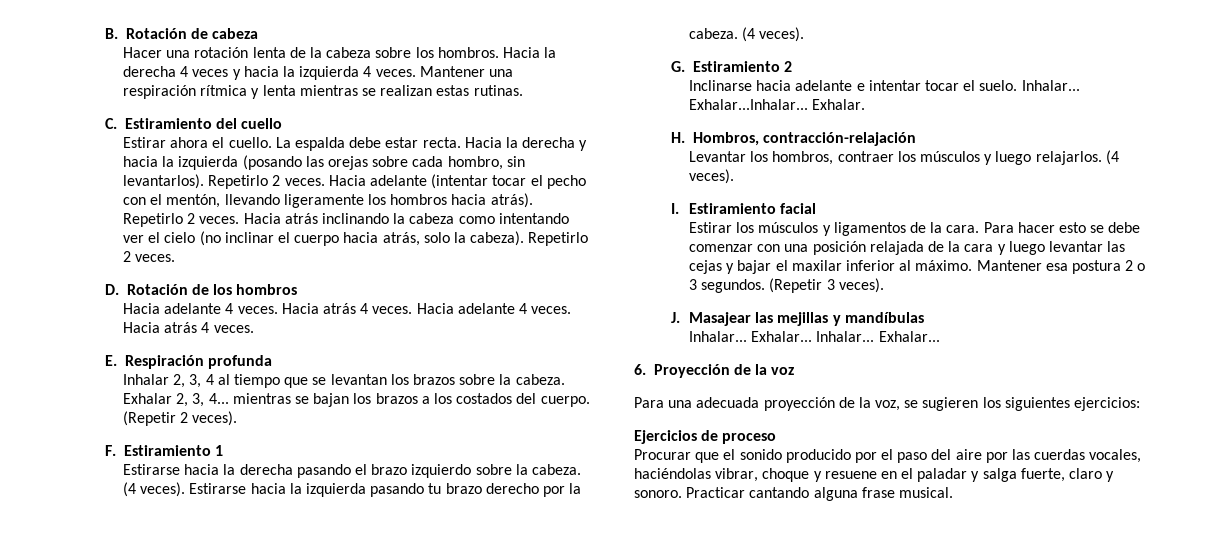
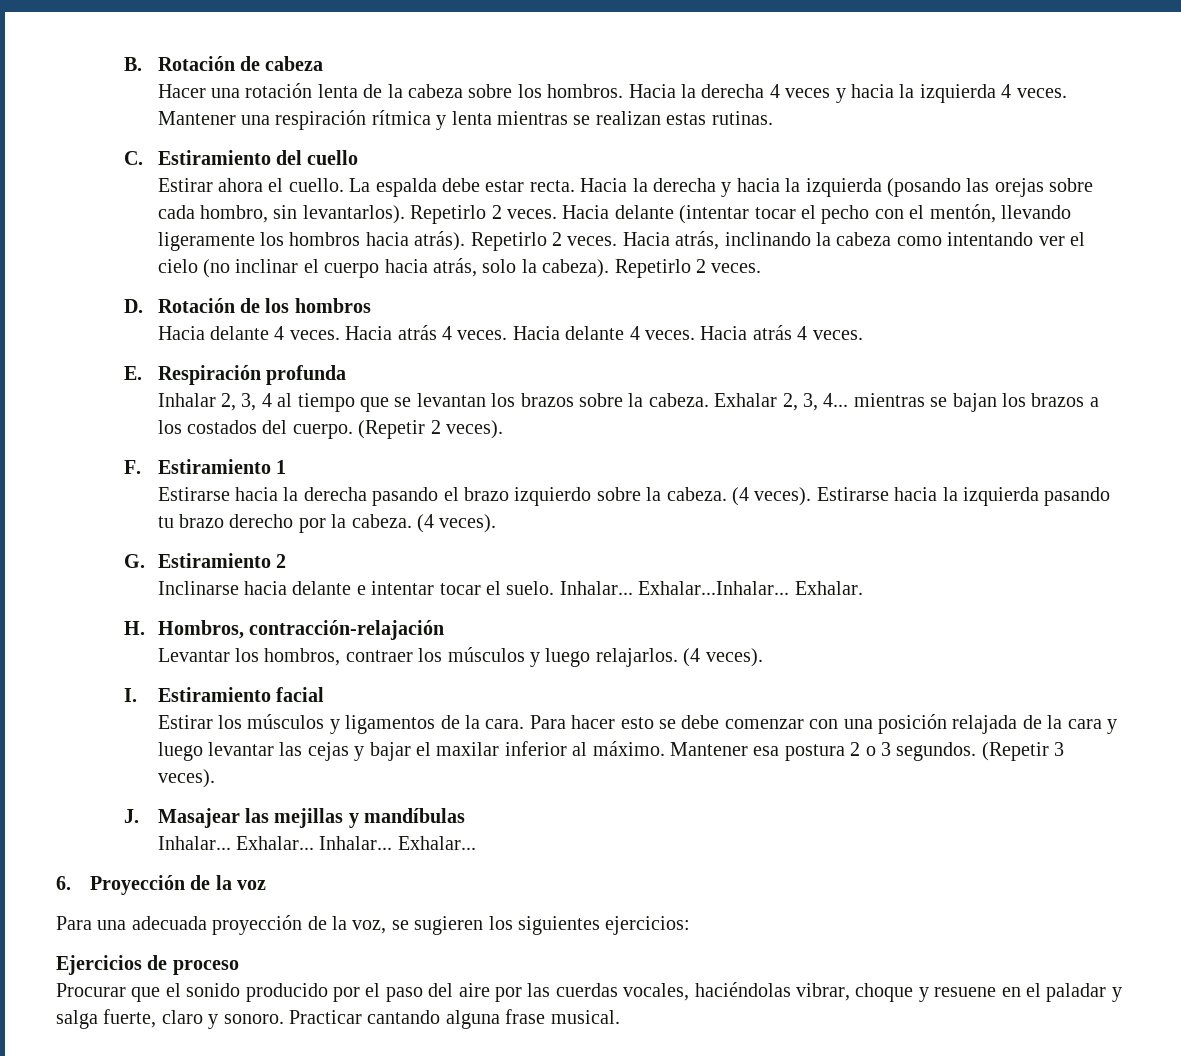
- Hacia adelante (intentar tocar el pecho con el mentón, llevando ligeramente los hombros hacia atrás).
+ Hacia delante (intentar tocar el pecho con el mentón, llevando ligeramente los hombros hacia atrás).
- Hacia atrás inclinando la cabeza como intentando ver el cielo (no inclinar el cuerpo hacia atrás, solo la cabeza).
+ Hacia atrás, inclinando la cabeza como intentando ver el cielo (no inclinar el cuerpo hacia atrás, solo la cabeza).
  D. Rotación de los hombros
- Hacia adelante 4 veces.
+ Hacia delante 4 veces.
- Hacia atrás 4 veces. Hacia adelante 4 veces.
+ Hacia atrás 4 veces. Hacia delante 4 veces.
- Inclinarse hacia adelante e intentar tocar el suelo.
+ Inclinarse hacia delante e intentar tocar el suelo.

